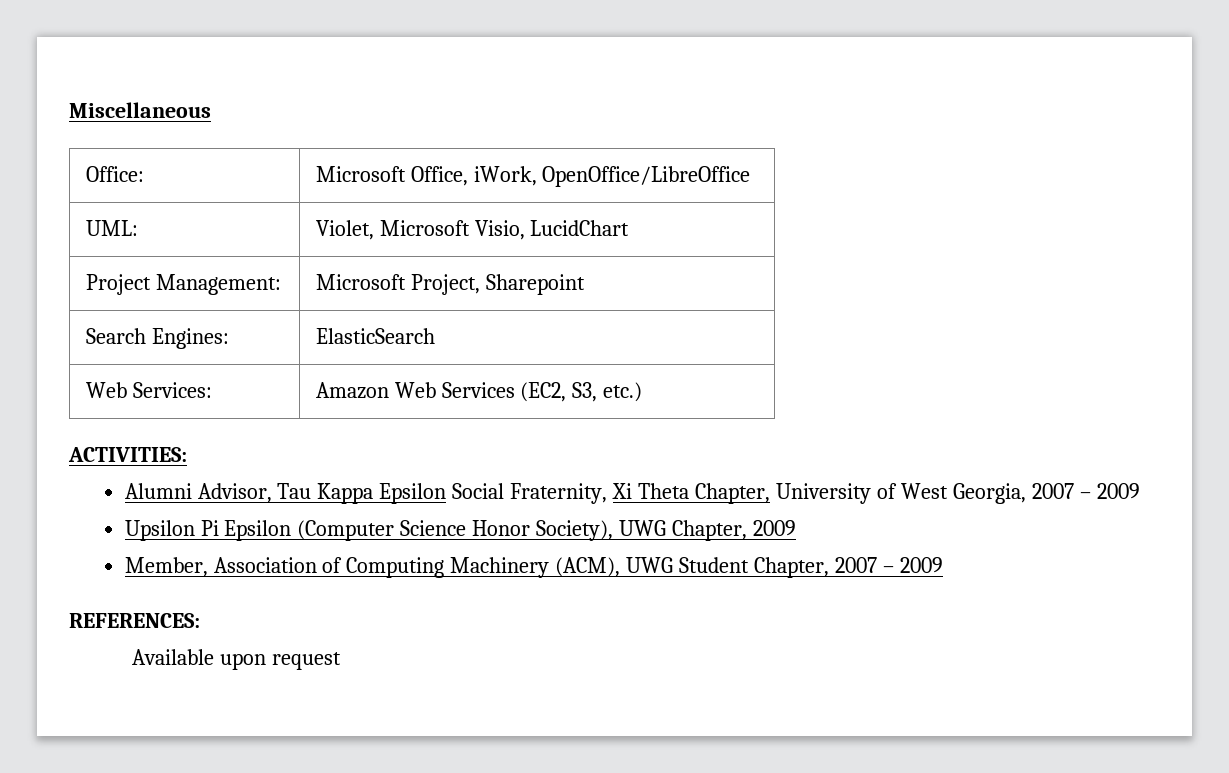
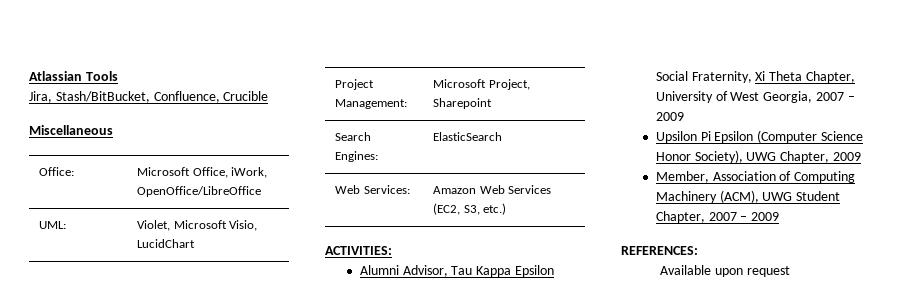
+ Atlassian Tools
+ Jira, Stash/BitBucket, Confluence, Crucible

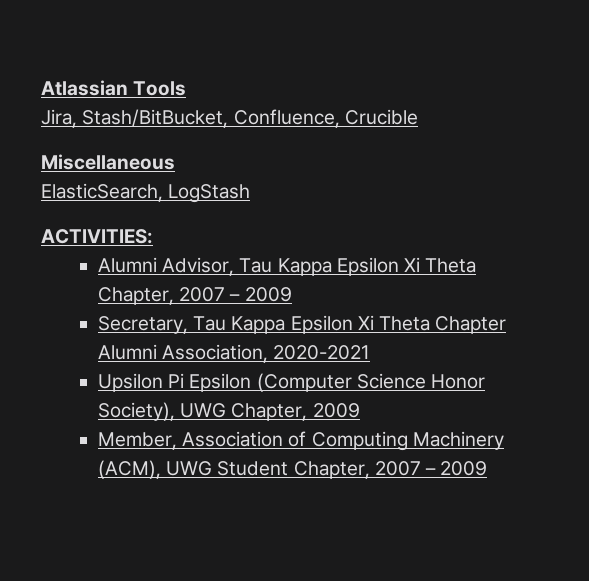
- Office: | Microsoft Office, iWork, OpenOffice/LibreOffice
- UML: | Violet, Microsoft Visio, LucidChart
- Project Management: | Microsoft Project, Sharepoint
- Search Engines: | ElasticSearch
- Web Services: | Amazon Web Services (EC2, S3, etc.)
+ ElasticSearch, LogStash
- Alumni Advisor, Tau Kappa Epsilon Social Fraternity, Xi Theta Chapter, University of West Georgia, 2007 – 2009
+ Alumni Advisor, Tau Kappa Epsilon Xi Theta Chapter, 2007 – 2009
+ Secretary, Tau Kappa Epsilon Xi Theta Chapter Alumni Association, 2020-2021
- REFERENCES:
- Available upon request

